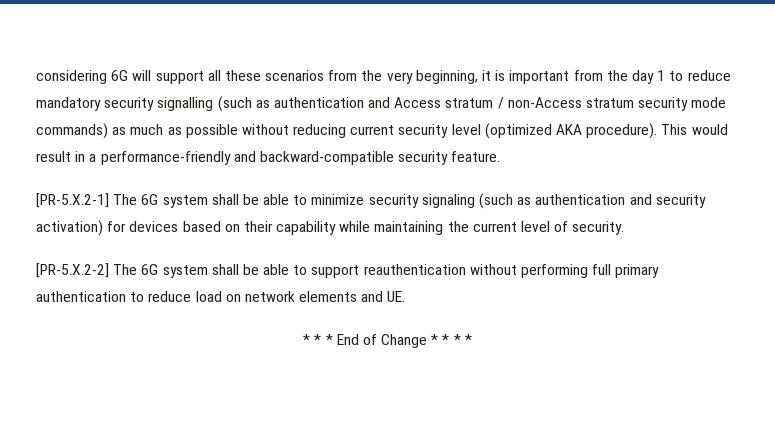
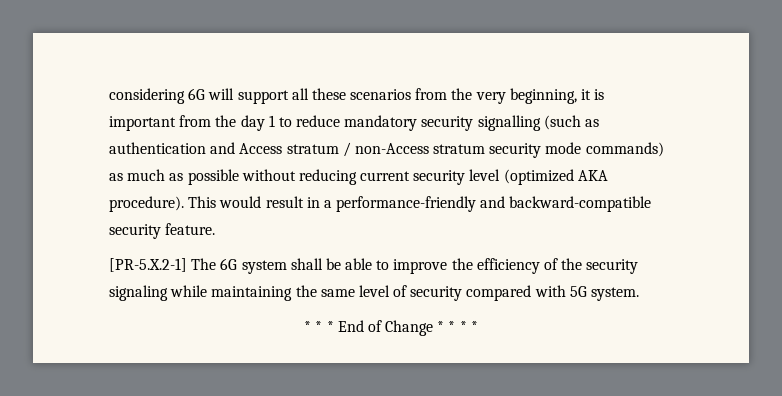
- [PR-5.X.2-1] The 6G system shall be able to minimize security signaling (such as authentication and security activation) for devices based on their capability while maintaining the current level of security.
- [PR-5.X.2-2] The 6G system shall be able to support reauthentication without performing full primary authentication to reduce load on network elements and UE.
+ [PR-5.X.2-1] The 6G system shall be able to improve the efficiency of the security signaling while maintaining the same level of security compared with 5G system.

